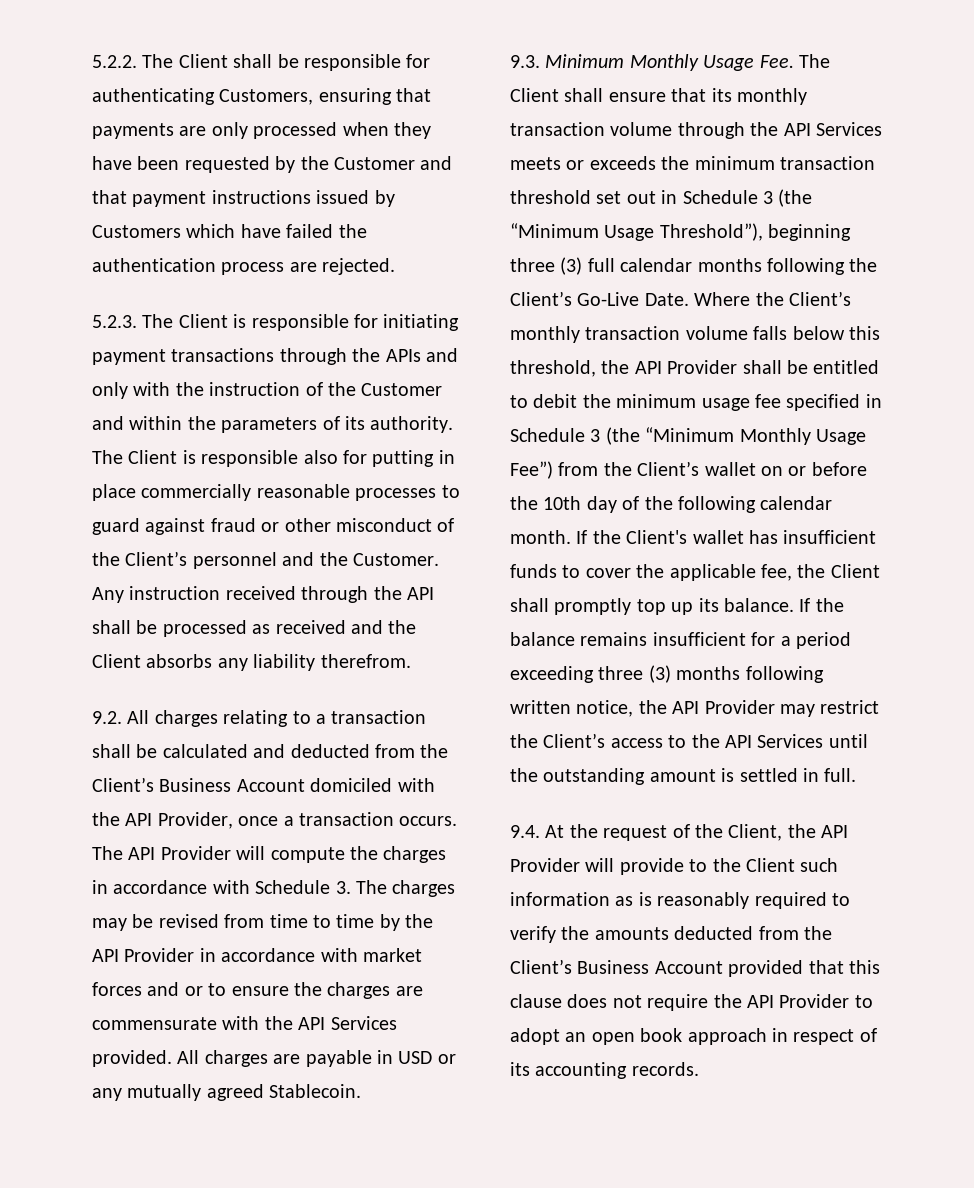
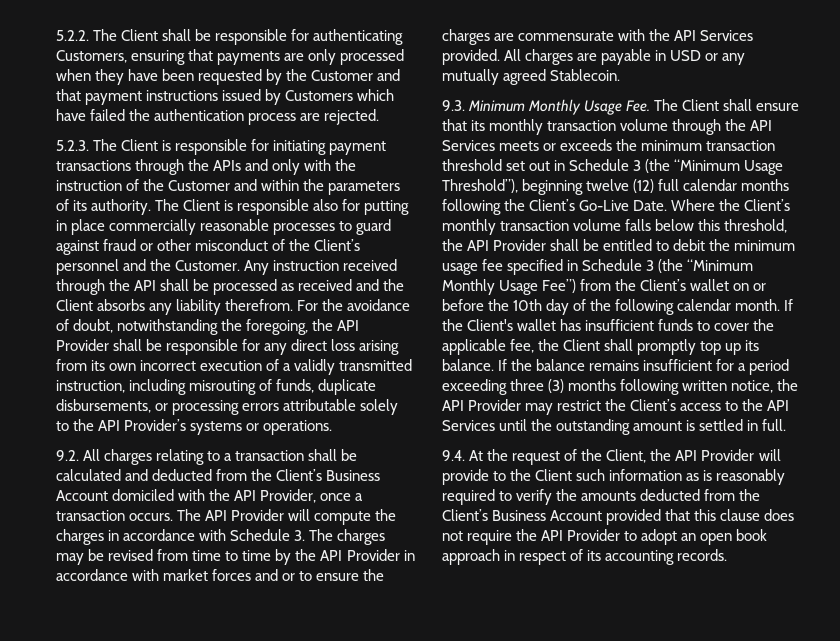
+ For the avoidance of doubt, notwithstanding the foregoing, the API Provider shall be responsible for any direct loss arising from its own incorrect execution of a validly transmitted instruction, including misrouting of funds, duplicate disbursements, or processing errors attributable solely to the API Provider’s systems or operations.
- 9.3. Minimum Monthly Usage Fee. The Client shall ensure that its monthly transaction volume through the API Services meets or exceeds the minimum transaction threshold set out in Schedule 3 (the “Minimum Usage Threshold”), beginning three (3) full calendar months following the Client’s Go-Live Date.
+ 9.3. Minimum Monthly Usage Fee. The Client shall ensure that its monthly transaction volume through the API Services meets or exceeds the minimum transaction threshold set out in Schedule 3 (the “Minimum Usage Threshold”), beginning twelve (12) full calendar months following the Client’s Go-Live Date.

